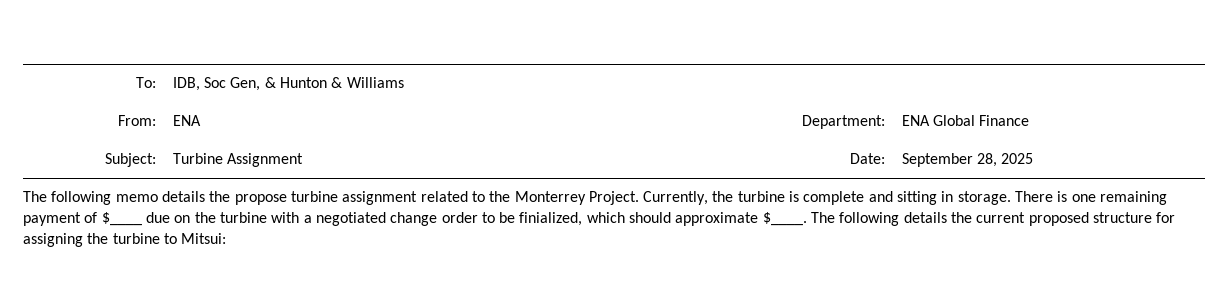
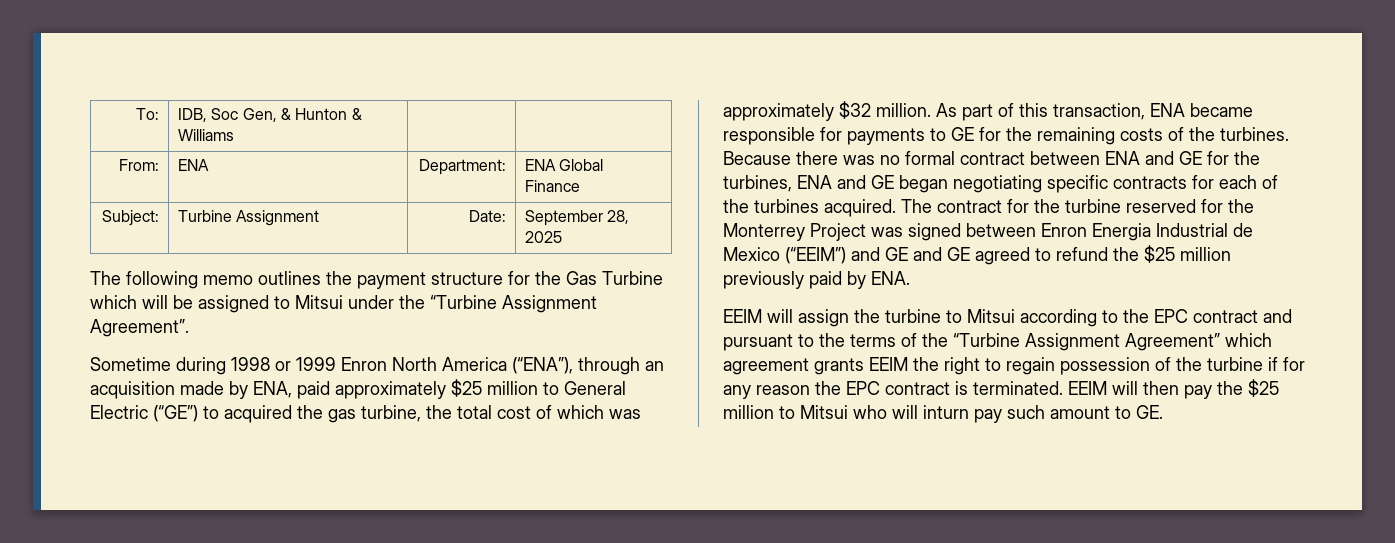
- The following memo details the propose turbine assignment related to the Monterrey Project. Currently, the turbine is complete and sitting in storage. There is one remaining payment of $____ due on the turbine with a negotiated change order to be finialized, which should approximate $____. The following details the current proposed structure for assigning the turbine to Mitsui:
+ The following memo outlines the payment structure for the Gas Turbine which will be assigned to Mitsui under the “Turbine Assignment Agreement”.
+ Sometime during 1998 or 1999 Enron North America (“ENA”), through an acquisition made by ENA, paid approximately $25 million to General Electric (“GE”) to acquired the gas turbine, the total cost of which was approximately $32 million. As part of this transaction, ENA became responsible for payments to GE for the remaining costs of the turbines. Because there was no formal contract between ENA and GE for the turbines, ENA and GE began negotiating specific contracts for each of the turbines acquired. The contract for the turbine reserved for the Monterrey Project was signed between Enron Energia Industrial de Mexico (“EEIM”) and GE and GE agreed to refund the $25 million previously paid by ENA.
+ EEIM will assign the turbine to Mitsui according to the EPC contract and pursuant to the terms of the “Turbine Assignment Agreement” which agreement grants EEIM the right to regain possession of the turbine if for any reason the EPC contract is terminated. EEIM will then pay the $25 million to Mitsui who will inturn pay such amount to GE.

